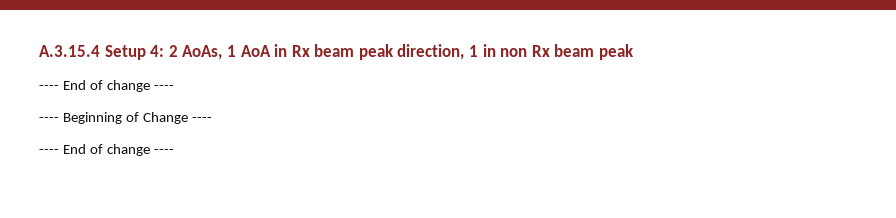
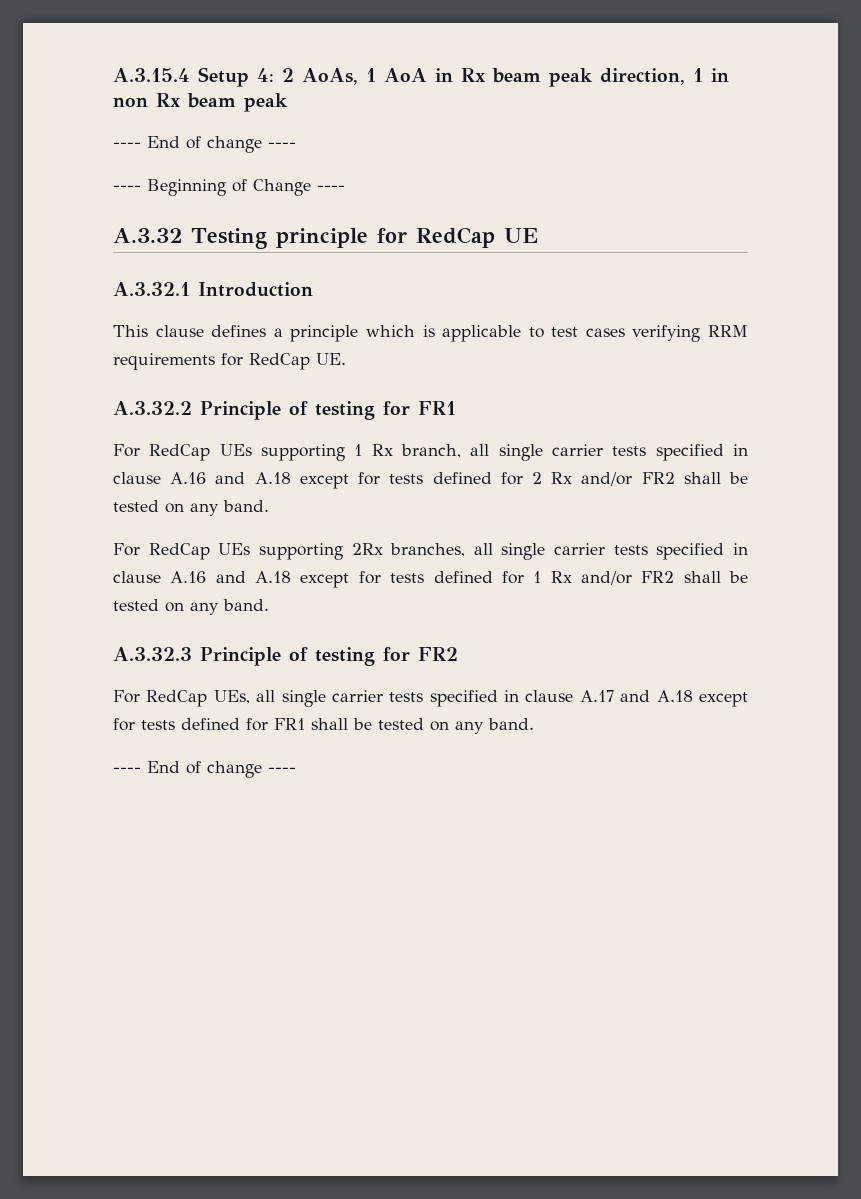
+ A.3.32 Testing principle for RedCap UE
+ A.3.32.1 Introduction
+ This clause defines a principle which is applicable to test cases verifying RRM requirements for RedCap UE.
+ A.3.32.2 Principle of testing for FR1
+ For RedCap UEs supporting 1 Rx branch, all single carrier tests specified in clause A.16 and A.18 except for tests defined for 2 Rx and/or FR2 shall be tested on any band.
+ For RedCap UEs supporting 2Rx branches, all single carrier tests specified in clause A.16 and A.18 except for tests defined for 1 Rx and/or FR2 shall be tested on any band.
+ A.3.32.3 Principle of testing for FR2
+ For RedCap UEs, all single carrier tests specified in clause A.17 and A.18 except for tests defined for FR1 shall be tested on any band.

